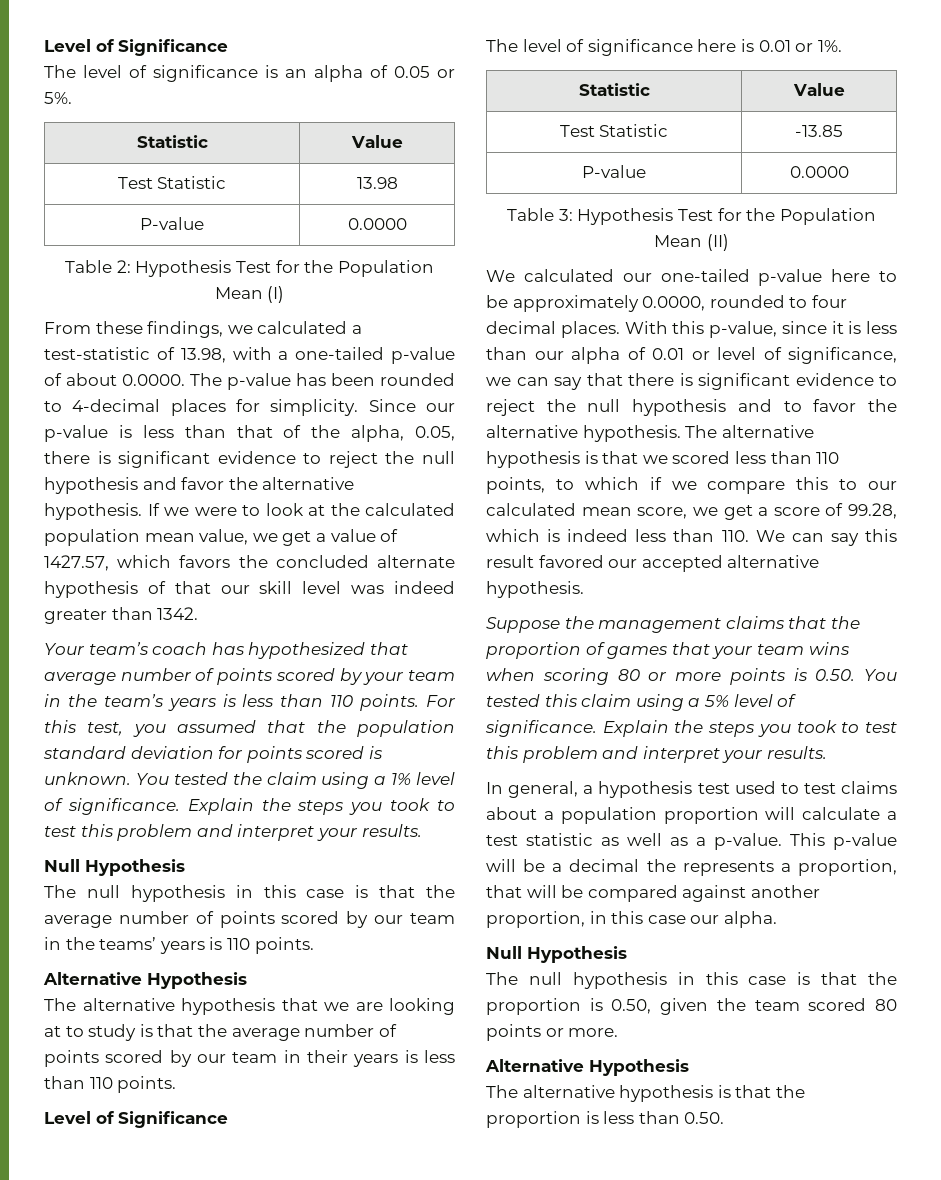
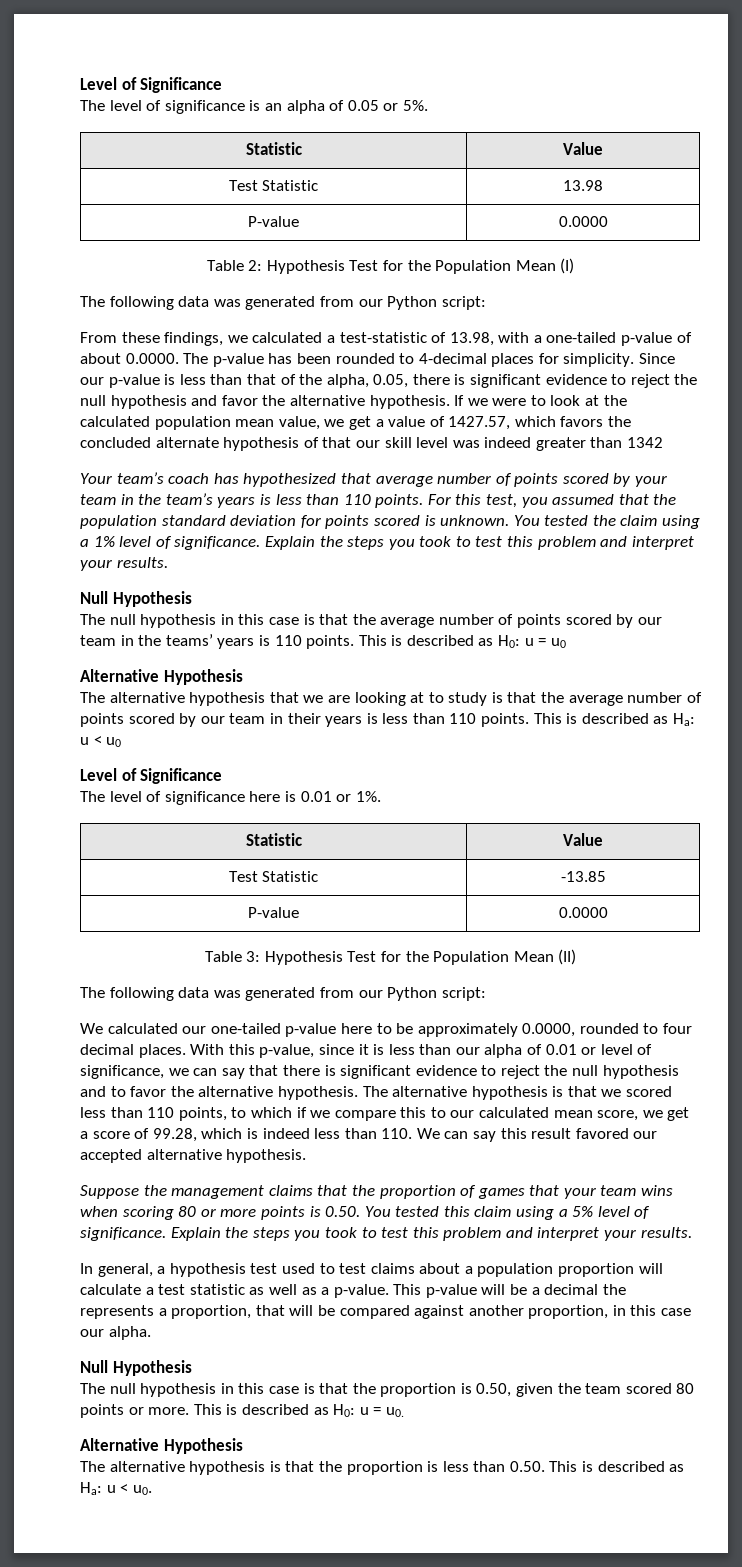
  Table 2: Hypothesis Test for the Population Mean (I)
+ The following data was generated from our Python script:
- If we were to look at the calculated population mean value, we get a value of 1427.57, which favors the concluded alternate hypothesis of that our skill level was indeed greater than 1342.
+ If we were to look at the calculated population mean value, we get a value of 1427.57, which favors the concluded alternate hypothesis of that our skill level was indeed greater than 1342
+ This is described as H0: u = u0
+ This is described as Ha: u < u0
  Table 3: Hypothesis Test for the Population Mean (II)
+ The following data was generated from our Python script:
+ This is described as H0: u = u0.
- The alternative hypothesis is that the proportion is less than 0.50.
+ The alternative hypothesis is that the proportion is less than 0.50. This is described as Ha: u < u0.

